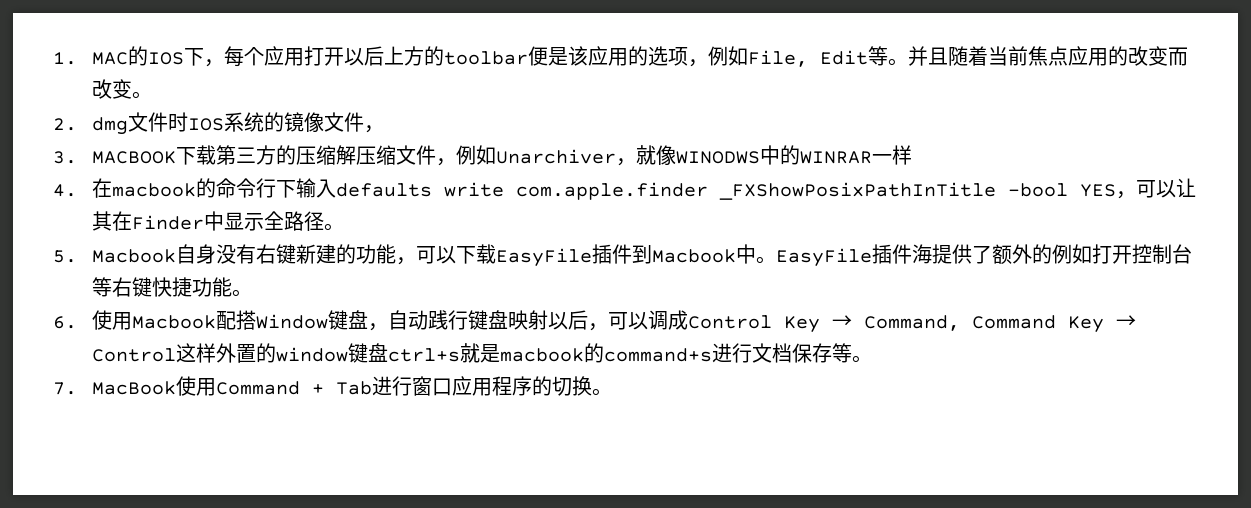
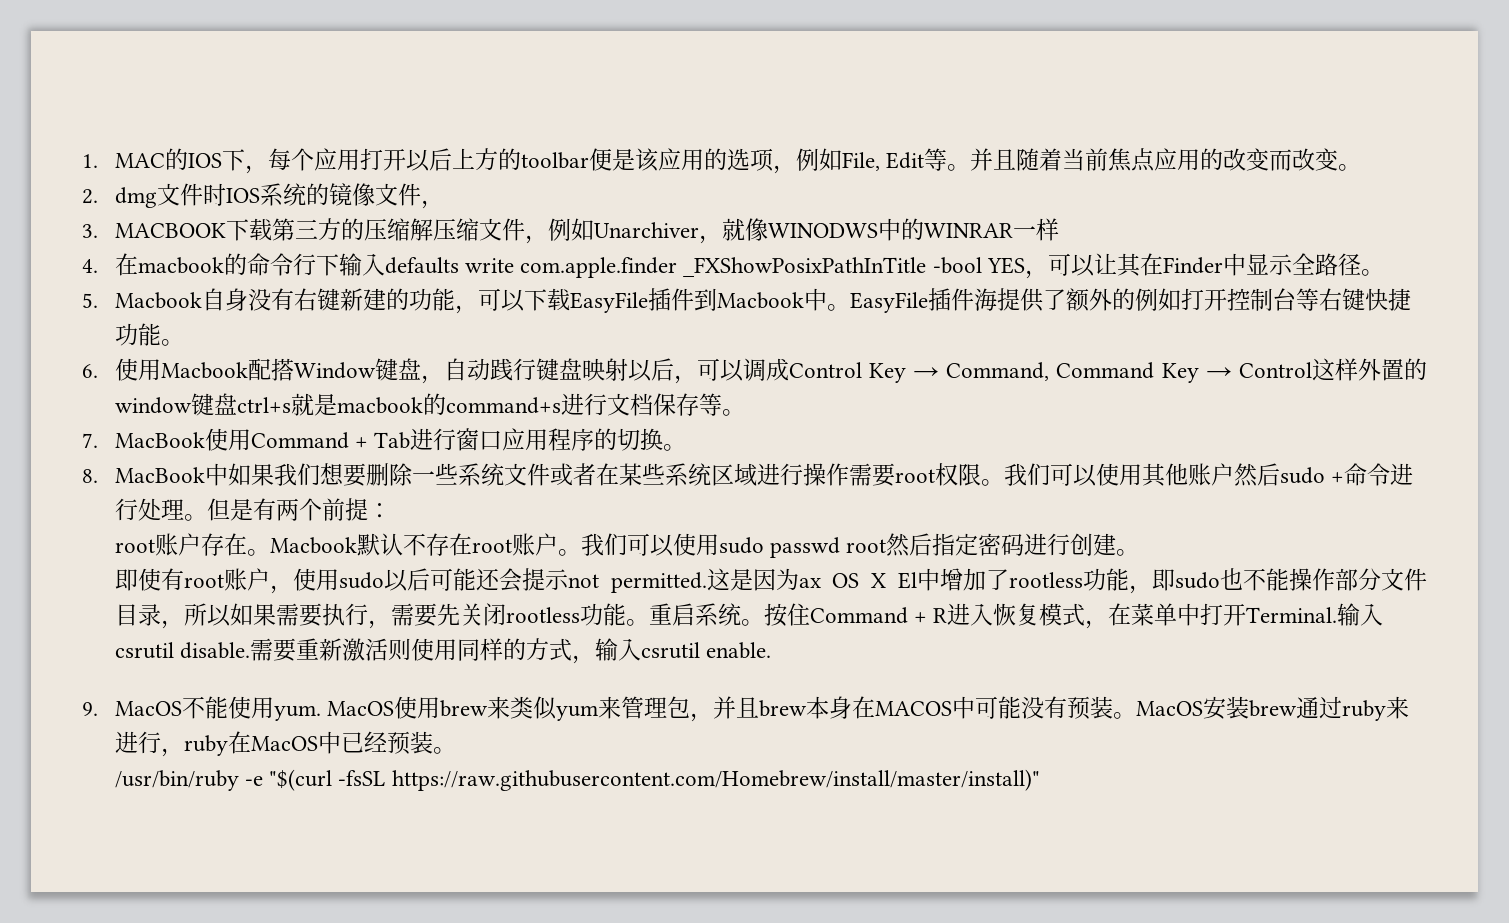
+ 8. MacBook中如果我们想要删除一些系统文件或者在某些系统区域进行操作需要root权限。我们可以使用其他账户然后sudo +命令进行处理。但是有两个前提：
+ root账户存在。Macbook默认不存在root账户。我们可以使用sudo passwd root然后指定密码进行创建。
+ 即使有root账户，使用sudo以后可能还会提示not permitted.这是因为ax OS X El中增加了rootless功能，即sudo也不能操作部分文件目录，所以如果需要执行，需要先关闭rootless功能。重启系统。按住Command + R进入恢复模式，在菜单中打开Terminal.输入csrutil disable.需要重新激活则使用同样的方式，输入csrutil enable.
+ 9. MacOS不能使用yum. MacOS使用brew来类似yum来管理包，并且brew本身在MACOS中可能没有预装。MacOS安装brew通过ruby来进行，ruby在MacOS中已经预装。
+ /usr/bin/ruby -e "$(curl -fsSL https://raw.githubusercontent.com/Homebrew/install/master/install)"

